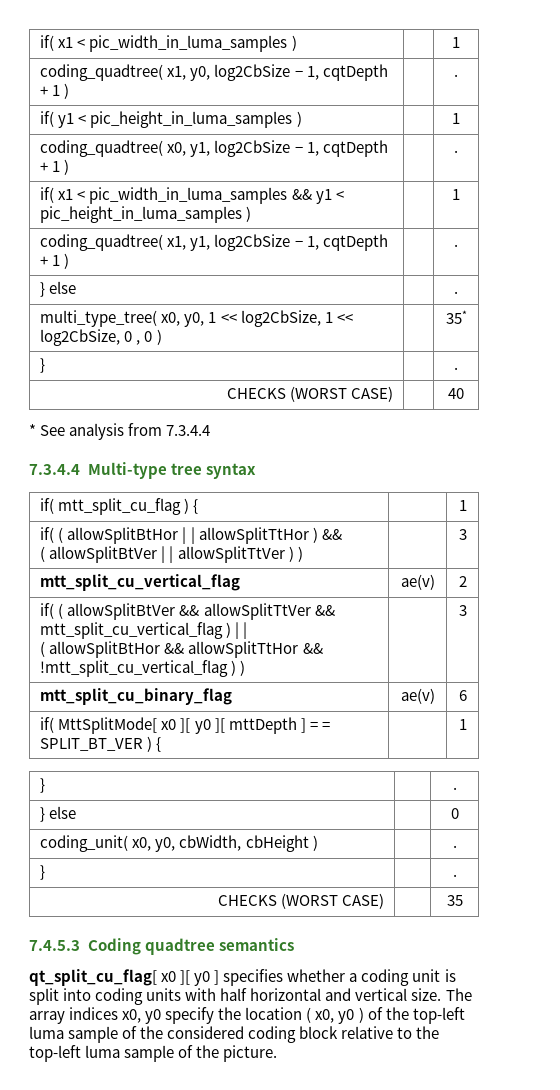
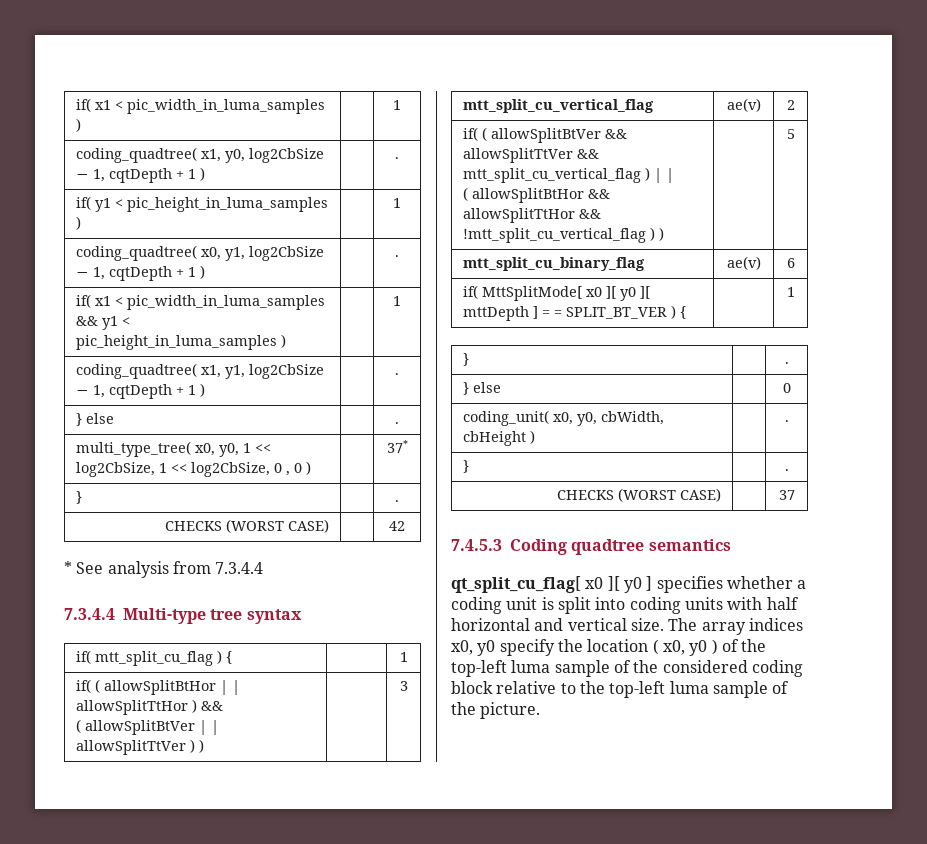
- multi_type_tree( x0, y0, 1 << log2CbSize, 1 << log2CbSize, 0 , 0 ) | | 35*
+ multi_type_tree( x0, y0, 1 << log2CbSize, 1 << log2CbSize, 0 , 0 ) | | 37*
  } | | .
- CHECKS (WORST CASE) | | 40
+ CHECKS (WORST CASE) | | 42
  if( ( allowSplitBtVer && allowSplitTtVer && mtt_split_cu_vertical_flag ) | |
- ( allowSplitBtHor && allowSplitTtHor && !mtt_split_cu_vertical_flag ) ) | | 3
+ ( allowSplitBtHor && allowSplitTtHor && !mtt_split_cu_vertical_flag ) ) | | 5
- CHECKS (WORST CASE) | | 35
+ CHECKS (WORST CASE) | | 37

